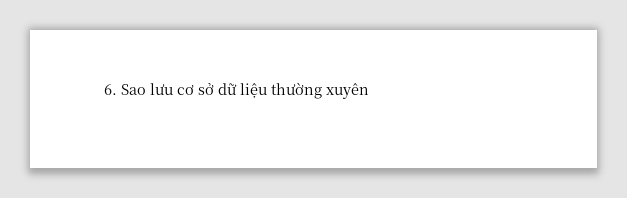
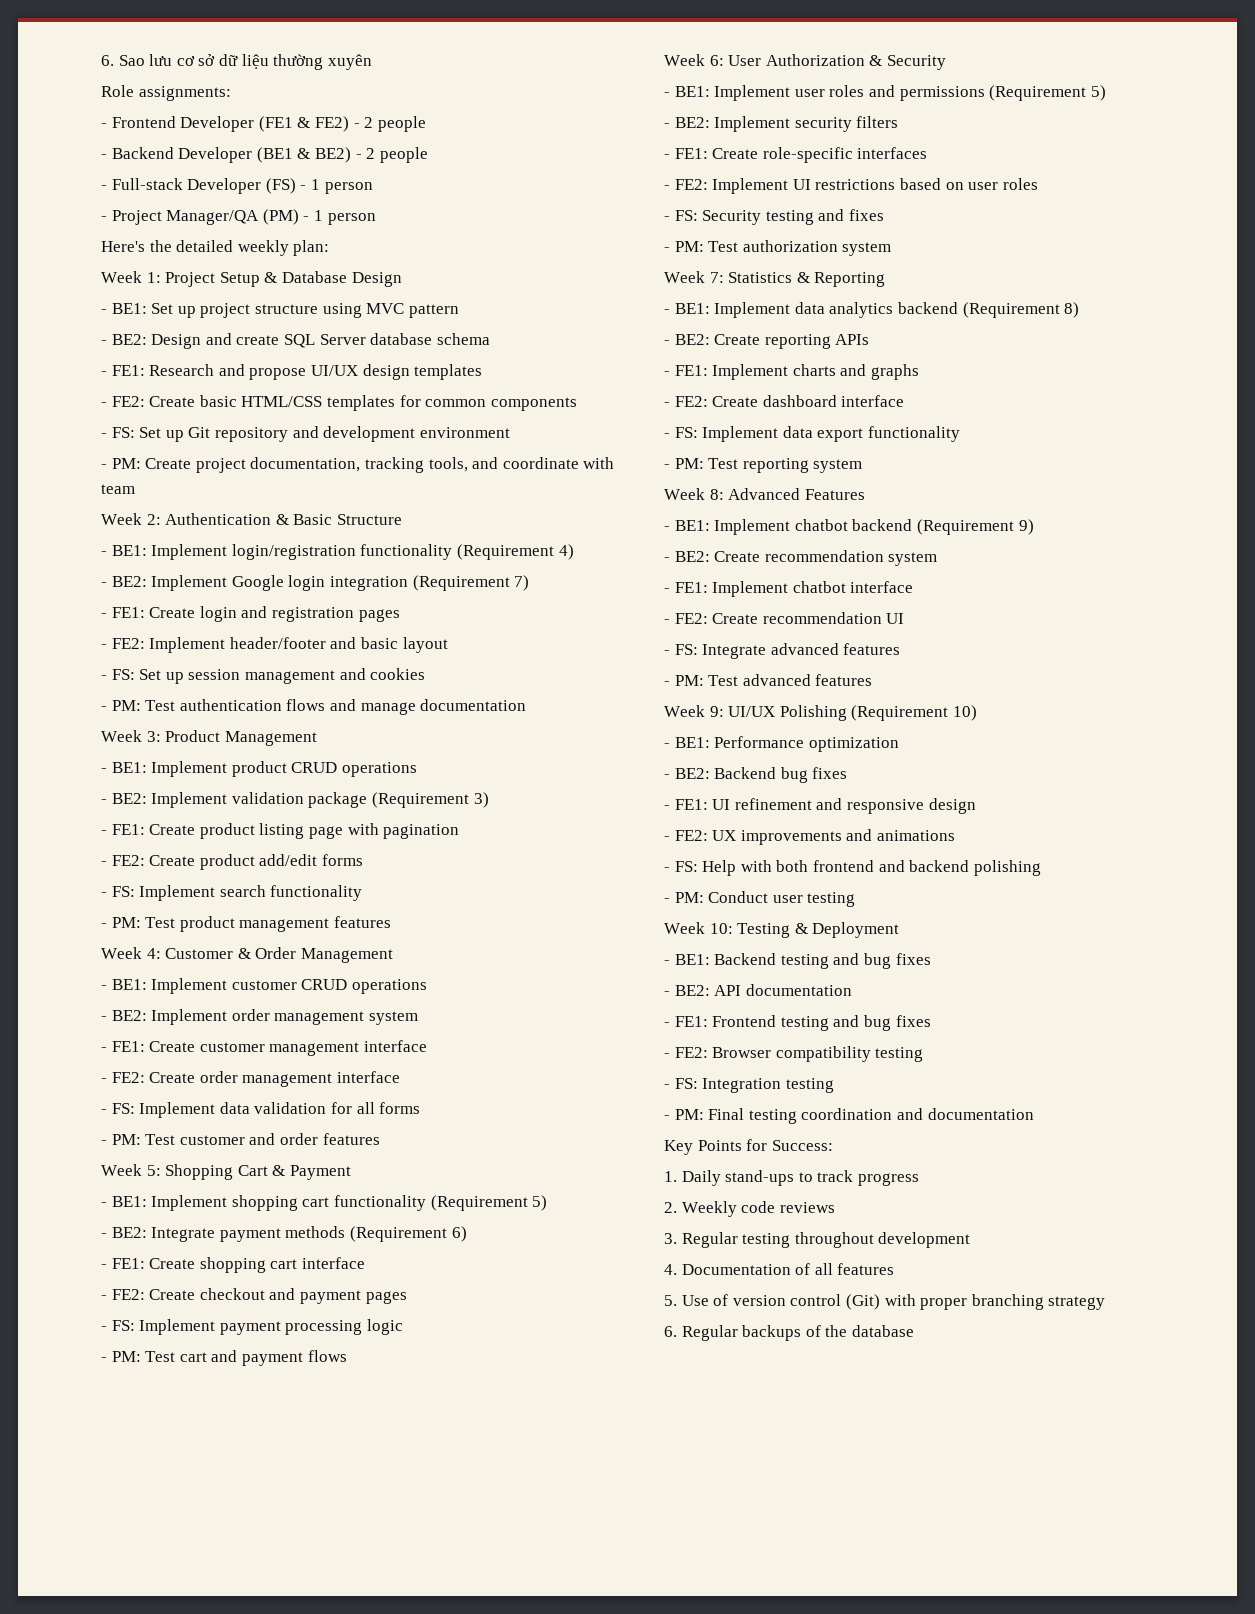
+ Role assignments:
+ - Frontend Developer (FE1 & FE2) - 2 people
+ - Backend Developer (BE1 & BE2) - 2 people
+ - Full-stack Developer (FS) - 1 person
+ - Project Manager/QA (PM) - 1 person
+ Here's the detailed weekly plan:
+ Week 1: Project Setup & Database Design
+ - BE1: Set up project structure using MVC pattern
+ - BE2: Design and create SQL Server database schema
+ - FE1: Research and propose UI/UX design templates
+ - FE2: Create basic HTML/CSS templates for common components
+ - FS: Set up Git repository and development environment
+ - PM: Create project documentation, tracking tools, and coordinate with team
+ Week 2: Authentication & Basic Structure
+ - BE1: Implement login/registration functionality (Requirement 4)
+ - BE2: Implement Google login integration (Requirement 7)
+ - FE1: Create login and registration pages
+ - FE2: Implement header/footer and basic layout
+ - FS: Set up session management and cookies
+ - PM: Test authentication flows and manage documentation
+ Week 3: Product Management
+ - BE1: Implement product CRUD operations
+ - BE2: Implement validation package (Requirement 3)
+ - FE1: Create product listing page with pagination
+ - FE2: Create product add/edit forms
+ - FS: Implement search functionality
+ - PM: Test product management features
+ Week 4: Customer & Order Management
+ - BE1: Implement customer CRUD operations
+ - BE2: Implement order management system
+ - FE1: Create customer management interface
+ - FE2: Create order management interface
+ - FS: Implement data validation for all forms
+ - PM: Test customer and order features
+ Week 5: Shopping Cart & Payment
+ - BE1: Implement shopping cart functionality (Requirement 5)
+ - BE2: Integrate payment methods (Requirement 6)
+ - FE1: Create shopping cart interface
+ - FE2: Create checkout and payment pages
+ - FS: Implement payment processing logic
+ - PM: Test cart and payment flows
+ Week 6: User Authorization & Security
+ - BE1: Implement user roles and permissions (Requirement 5)
+ - BE2: Implement security filters
+ - FE1: Create role-specific interfaces
+ - FE2: Implement UI restrictions based on user roles
+ - FS: Security testing and fixes
+ - PM: Test authorization system
+ Week 7: Statistics & Reporting
+ - BE1: Implement data analytics backend (Requirement 8)
+ - BE2: Create reporting APIs
+ - FE1: Implement charts and graphs
+ - FE2: Create dashboard interface
+ - FS: Implement data export functionality
+ - PM: Test reporting system
+ Week 8: Advanced Features
+ - BE1: Implement chatbot backend (Requirement 9)
+ - BE2: Create recommendation system
+ - FE1: Implement chatbot interface
+ - FE2: Create recommendation UI
+ - FS: Integrate advanced features
+ - PM: Test advanced features
+ Week 9: UI/UX Polishing (Requirement 10)
+ - BE1: Performance optimization
+ - BE2: Backend bug fixes
+ - FE1: UI refinement and responsive design
+ - FE2: UX improvements and animations
+ - FS: Help with both frontend and backend polishing
+ - PM: Conduct user testing
+ Week 10: Testing & Deployment
+ - BE1: Backend testing and bug fixes
+ - BE2: API documentation
+ - FE1: Frontend testing and bug fixes
+ - FE2: Browser compatibility testing
+ - FS: Integration testing
+ - PM: Final testing coordination and documentation
+ Key Points for Success:
+ 1. Daily stand-ups to track progress
+ 2. Weekly code reviews
+ 3. Regular testing throughout development
+ 4. Documentation of all features
+ 5. Use of version control (Git) with proper branching strategy
+ 6. Regular backups of the database

